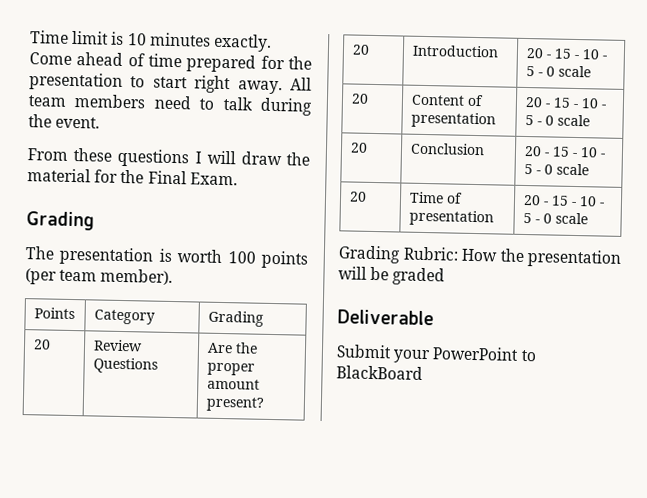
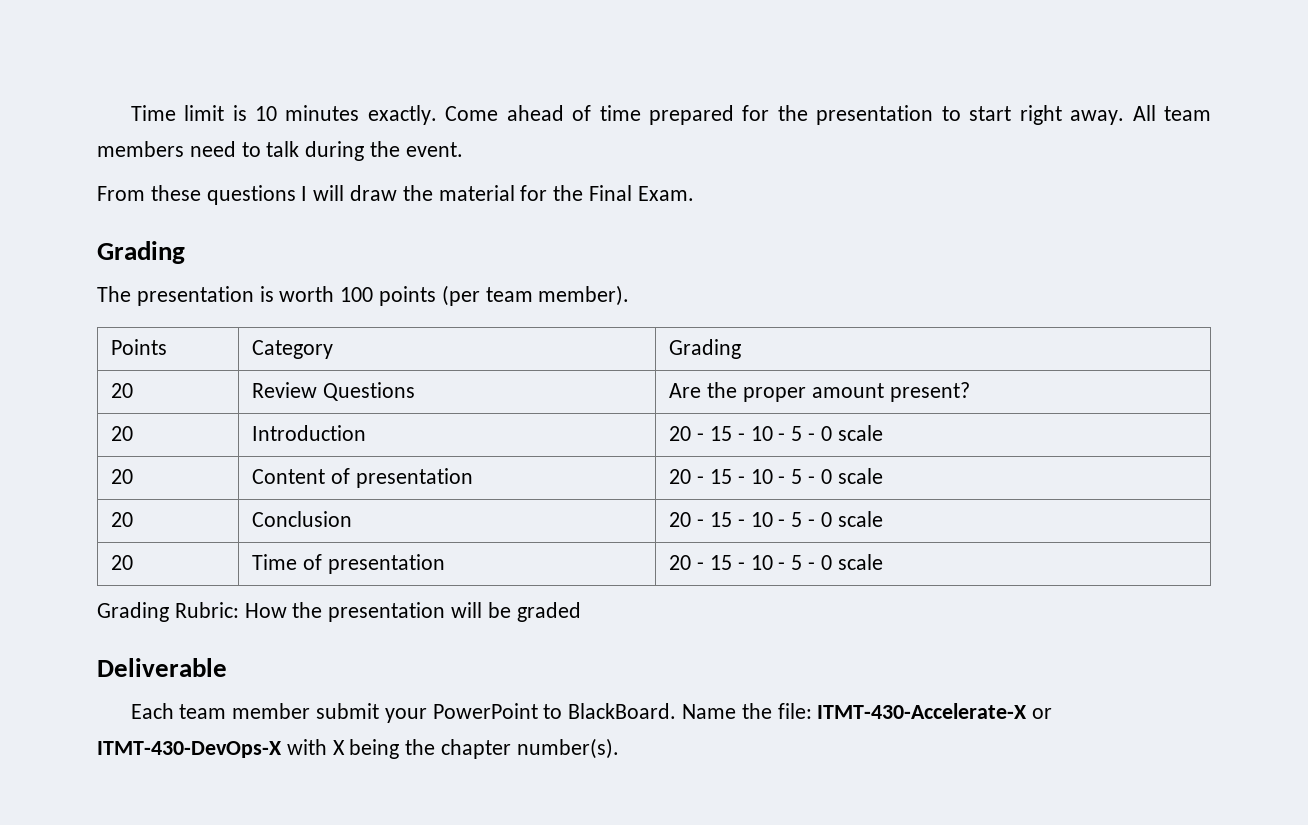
- Submit your PowerPoint to BlackBoard
+ Each team member submit your PowerPoint to BlackBoard. Name the file: ITMT-430-Accelerate-X or ITMT-430-DevOps-X with X being the chapter number(s).

